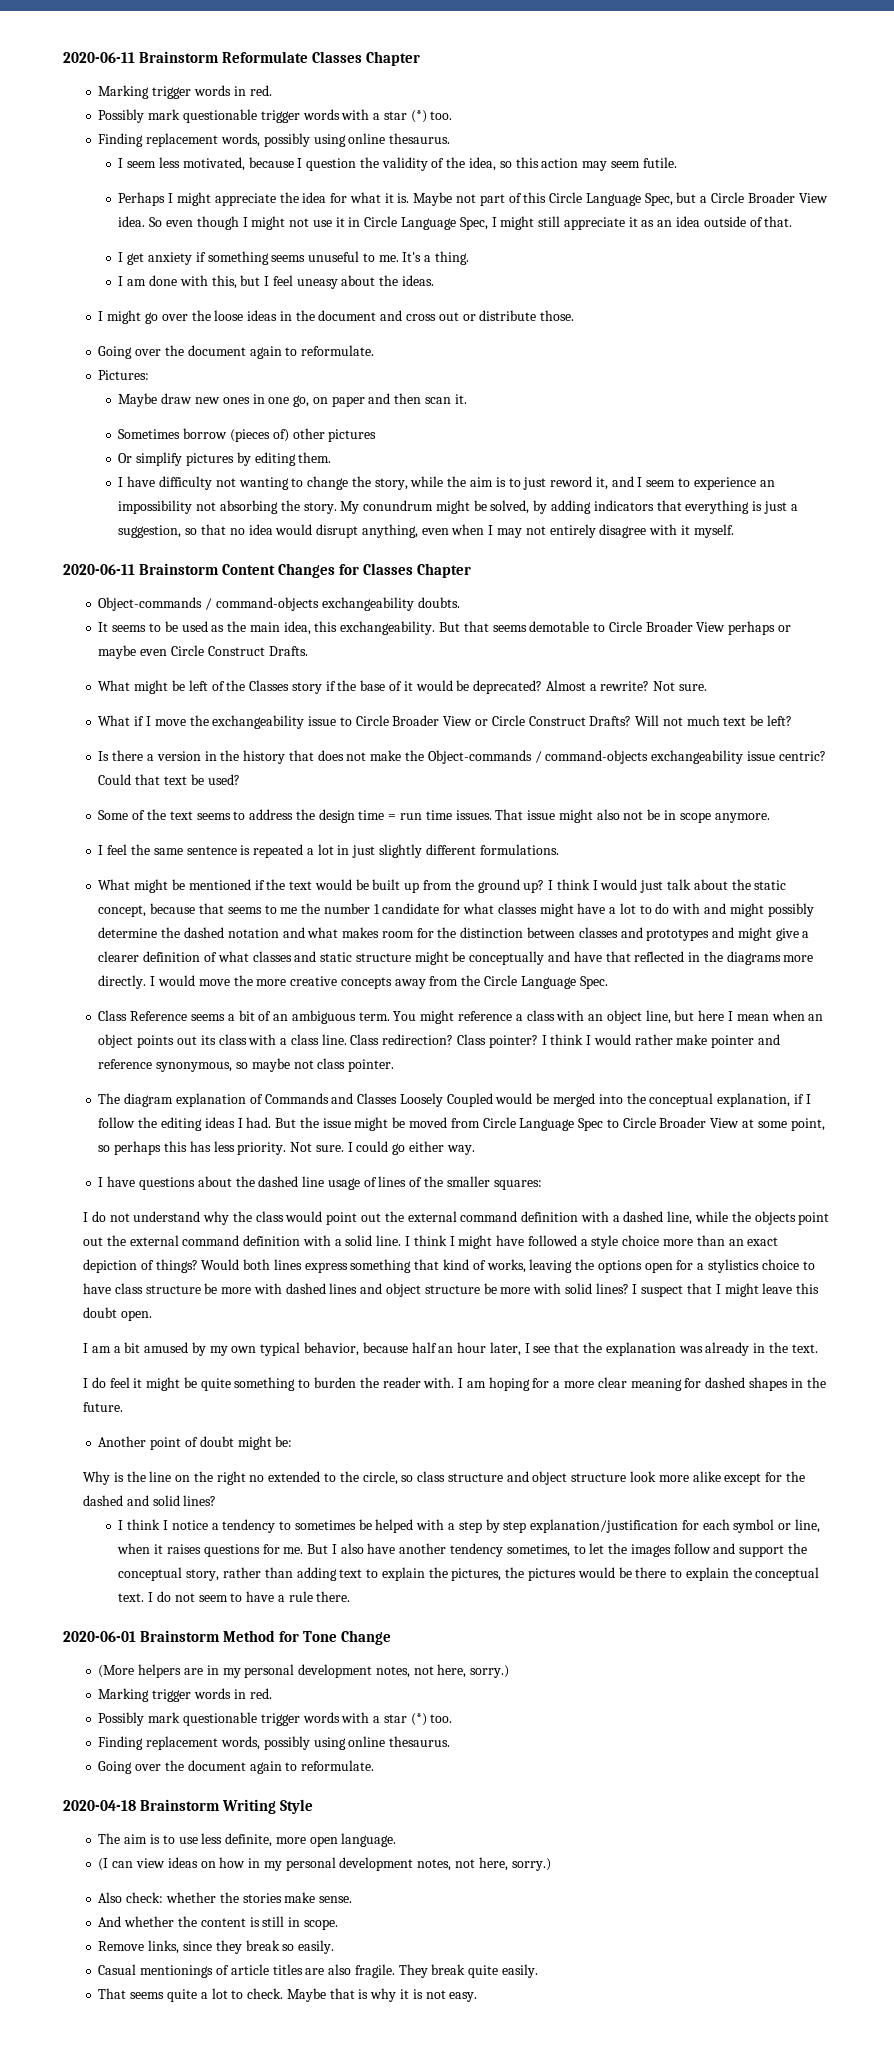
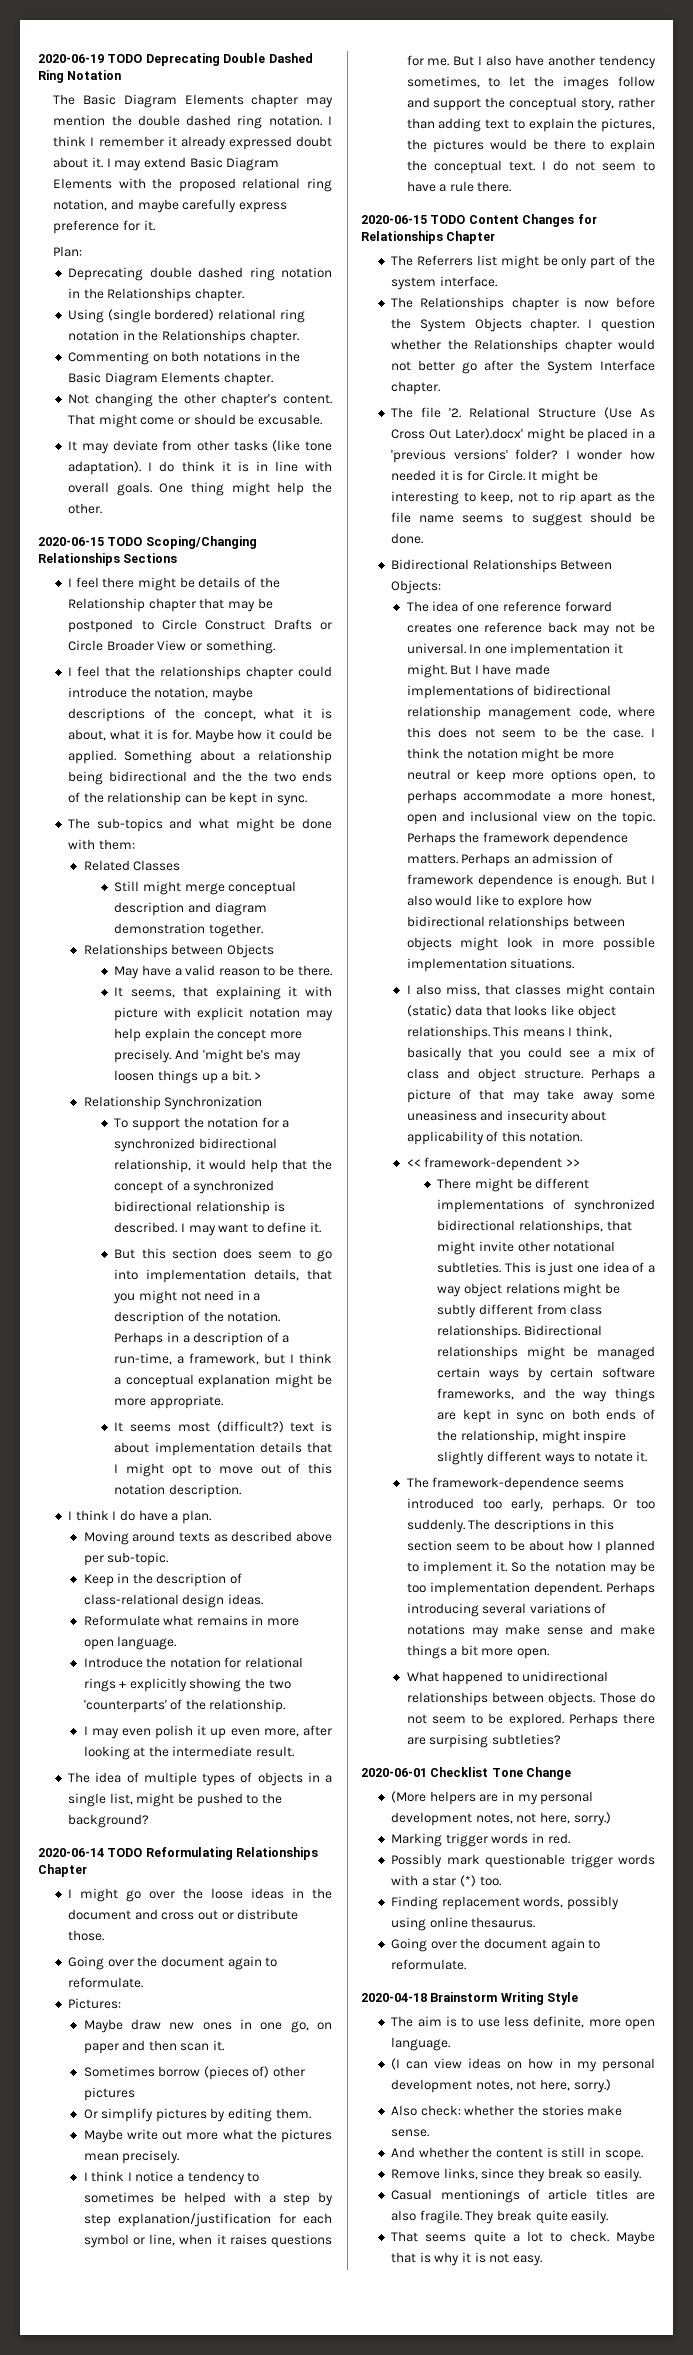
- 2020-06-11 Brainstorm Reformulate Classes Chapter
- Marking trigger words in red.
- Possibly mark questionable trigger words with a star (*) too.
- Finding replacement words, possibly using online thesaurus.
- I seem less motivated, because I question the validity of the idea, so this action may seem futile.
- Perhaps I might appreciate the idea for what it is. Maybe not part of this Circle Language Spec, but a Circle Broader View idea. So even though I might not use it in Circle Language Spec, I might still appreciate it as an idea outside of that.
- I get anxiety if something seems unuseful to me. It's a thing.
- I am done with this, but I feel uneasy about the ideas.
+ 2020-06-19 TODO Deprecating Double Dashed Ring Notation
+ The Basic Diagram Elements chapter may mention the double dashed ring notation. I think I remember it already expressed doubt about it. I may extend Basic Diagram Elements with the proposed relational ring notation, and maybe carefully express preference for it.
+ Plan:
+ Deprecating double dashed ring notation in the Relationships chapter.
+ Using (single bordered) relational ring notation in the Relationships chapter.
+ Commenting on both notations in the Basic Diagram Elements chapter.
+ Not changing the other chapter's content. That might come or should be excusable.
+ It may deviate from other tasks (like tone adaptation). I do think it is in line with overall goals. One thing might help the other.
+ 2020-06-15 TODO Scoping/Changing Relationships Sections
+ I feel there might be details of the Relationship chapter that may be postponed to Circle Construct Drafts or Circle Broader View or something.
+ I feel that the relationships chapter could introduce the notation, maybe descriptions of the concept, what it is about, what it is for. Maybe how it could be applied. Something about a relationship being bidirectional and the the two ends of the relationship can be kept in sync.
+ The sub-topics and what might be done with them:
+ Related Classes
+ Still might merge conceptual description and diagram demonstration together.
+ Relationships between Objects
+ May have a valid reason to be there.
+ It seems, that explaining it with picture with explicit notation may help explain the concept more precisely. And 'might be's may loosen things up a bit. >
+ Relationship Synchronization
+ To support the notation for a synchronized bidirectional relationship, it would help that the concept of a synchronized bidirectional relationship is described. I may want to define it.
+ But this section does seem to go into implementation details, that you might not need in a description of the notation. Perhaps in a description of a run-time, a framework, but I think a conceptual explanation might be more appropriate.
+ It seems most (difficult?) text is about implementation details that I might opt to move out of this notation description.
+ I think I do have a plan.
+ Moving around texts as described above per sub-topic.
+ Keep in the description of class-relational design ideas.
+ Reformulate what remains in more open language.
+ Introduce the notation for relational rings + explicitly showing the two 'counterparts' of the relationship.
+ I may even polish it up even more, after looking at the intermediate result.
+ The idea of multiple types of objects in a single list, might be pushed to the background?
+ 2020-06-14 TODO Reformulating Relationships Chapter
- I have difficulty not wanting to change the story, while the aim is to just reword it, and I seem to experience an impossibility not absorbing the story. My conundrum might be solved, by adding indicators that everything is just a suggestion, so that no idea would disrupt anything, even when I may not entirely disagree with it myself.
- 2020-06-11 Brainstorm Content Changes for Classes Chapter
- Object-commands / command-objects exchangeability doubts.
- It seems to be used as the main idea, this exchangeability. But that seems demotable to Circle Broader View perhaps or maybe even Circle Construct Drafts.
- What might be left of the Classes story if the base of it would be deprecated? Almost a rewrite? Not sure.
- What if I move the exchangeability issue to Circle Broader View or Circle Construct Drafts? Will not much text be left?
- Is there a version in the history that does not make the Object-commands / command-objects exchangeability issue centric? Could that text be used?
- Some of the text seems to address the design time = run time issues. That issue might also not be in scope anymore.
- I feel the same sentence is repeated a lot in just slightly different formulations.
- What might be mentioned if the text would be built up from the ground up? I think I would just talk about the static concept, because that seems to me the number 1 candidate for what classes might have a lot to do with and might possibly determine the dashed notation and what makes room for the distinction between classes and prototypes and might give a clearer definition of what classes and static structure might be conceptually and have that reflected in the diagrams more directly. I would move the more creative concepts away from the Circle Language Spec.
- Class Reference seems a bit of an ambiguous term. You might reference a class with an object line, but here I mean when an object points out its class with a class line. Class redirection? Class pointer? I think I would rather make pointer and reference synonymous, so maybe not class pointer.
- The diagram explanation of Commands and Classes Loosely Coupled would be merged into the conceptual explanation, if I follow the editing ideas I had. But the issue might be moved from Circle Language Spec to Circle Broader View at some point, so perhaps this has less priority. Not sure. I could go either way.
- I have questions about the dashed line usage of lines of the smaller squares:
- I do not understand why the class would point out the external command definition with a dashed line, while the objects point out the external command definition with a solid line. I think I might have followed a style choice more than an exact depiction of things? Would both lines express something that kind of works, leaving the options open for a stylistics choice to have class structure be more with dashed lines and object structure be more with solid lines? I suspect that I might leave this doubt open.
- I am a bit amused by my own typical behavior, because half an hour later, I see that the explanation was already in the text.
- I do feel it might be quite something to burden the reader with. I am hoping for a more clear meaning for dashed shapes in the future.
- Another point of doubt might be:
- Why is the line on the right no extended to the circle, so class structure and object structure look more alike except for the dashed and solid lines?
+ Maybe write out more what the pictures mean precisely.
- 2020-06-01 Brainstorm Method for Tone Change
+ 2020-06-15 TODO Content Changes for Relationships Chapter
+ The Referrers list might be only part of the system interface.
+ The Relationships chapter is now before the System Objects chapter. I question whether the Relationships chapter would not better go after the System Interface chapter.
+ The file '2. Relational Structure (Use As Cross Out Later).docx' might be placed in a 'previous versions' folder? I wonder how needed it is for Circle. It might be interesting to keep, not to rip apart as the file name seems to suggest should be done.
+ Bidirectional Relationships Between Objects:
+ The idea of one reference forward creates one reference back may not be universal. In one implementation it might. But I have made implementations of bidirectional relationship management code, where this does not seem to be the case. I think the notation might be more neutral or keep more options open, to perhaps accommodate a more honest, open and inclusional view on the topic. Perhaps the framework dependence matters. Perhaps an admission of framework dependence is enough. But I also would like to explore how bidirectional relationships between objects might look in more possible implementation situations.
+ I also miss, that classes might contain (static) data that looks like object relationships. This means I think, basically that you could see a mix of class and object structure. Perhaps a picture of that may take away some uneasiness and insecurity about applicability of this notation.
+ << framework-dependent >>
+ There might be different implementations of synchronized bidirectional relationships, that might invite other notational subtleties. This is just one idea of a way object relations might be subtly different from class relationships. Bidirectional relationships might be managed certain ways by certain software frameworks, and the way things are kept in sync on both ends of the relationship, might inspire slightly different ways to notate it.
+ The framework-dependence seems introduced too early, perhaps. Or too suddenly. The descriptions in this section seem to be about how I planned to implement it. So the notation may be too implementation dependent. Perhaps introducing several variations of notations may make sense and make things a bit more open.
+ What happened to unidirectional relationships between objects. Those do not seem to be explored. Perhaps there are surpising subtleties?
+ 2020-06-01 Checklist Tone Change

